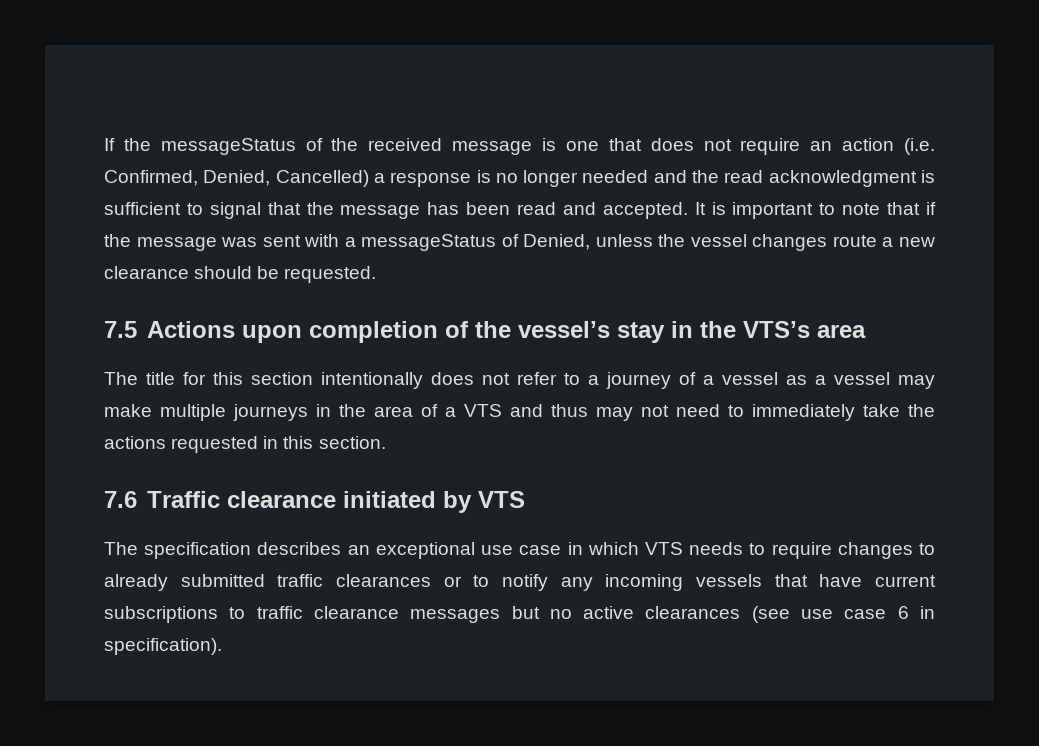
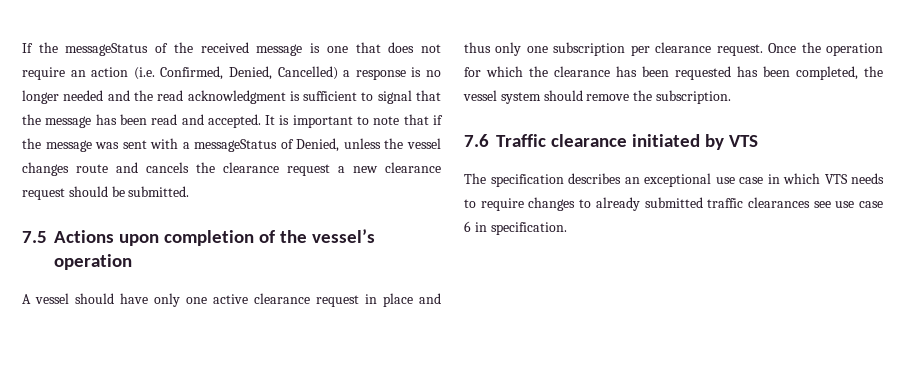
- It is important to note that if the message was sent with a messageStatus of Denied, unless the vessel changes route a new clearance should be requested.
+ It is important to note that if the message was sent with a messageStatus of Denied, unless the vessel changes route and cancels the clearance request a new clearance request should be submitted.
- 7.5 Actions upon completion of the vessel’s stay in the VTS’s area
- The title for this section intentionally does not refer to a journey of a vessel as a vessel may make multiple journeys in the area of a VTS and thus may not need to immediately take the actions requested in this section.
+ 7.5 Actions upon completion of the vessel’s operation
+ A vessel should have only one active clearance request in place and thus only one subscription per clearance request. Once the operation for which the clearance has been requested has been completed, the vessel system should remove the subscription.
- The specification describes an exceptional use case in which VTS needs to require changes to already submitted traffic clearances or to notify any incoming vessels that have current subscriptions to traffic clearance messages but no active clearances (see use case 6 in specification).
+ The specification describes an exceptional use case in which VTS needs to require changes to already submitted traffic clearances see use case 6 in specification.

